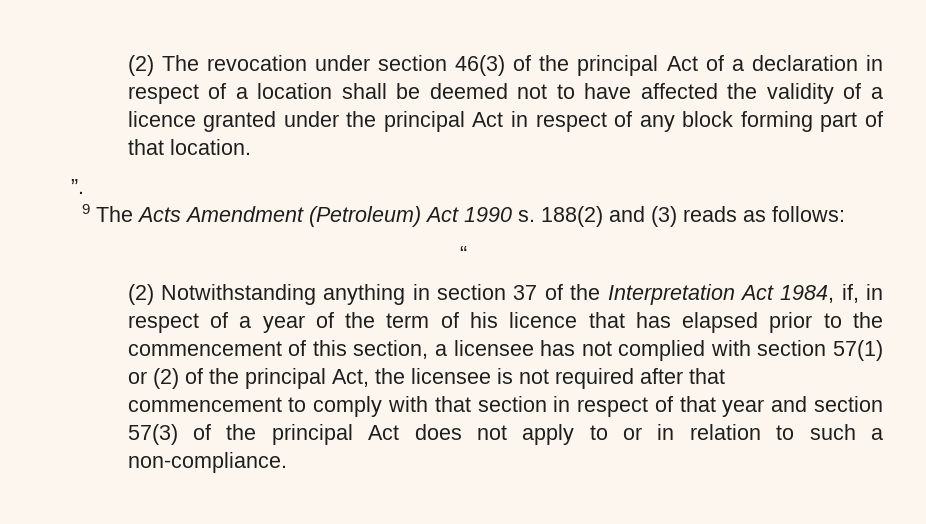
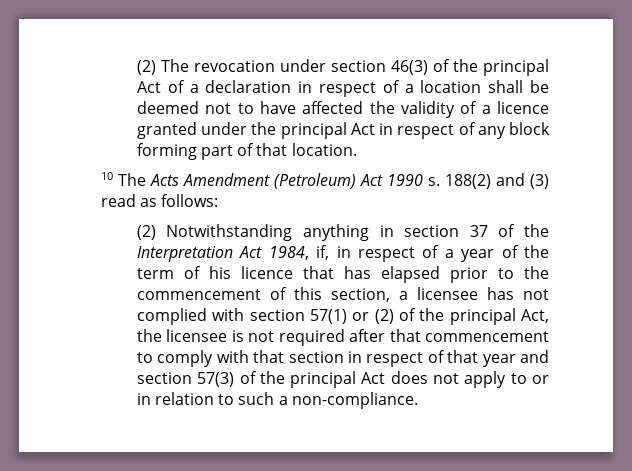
- ”.
- 9 The Acts Amendment (Petroleum) Act 1990 s.
+ 10 The Acts Amendment (Petroleum) Act 1990 s.
- 188(2) and (3) reads as follows:
+ 188(2) and (3) read as follows:
- “

